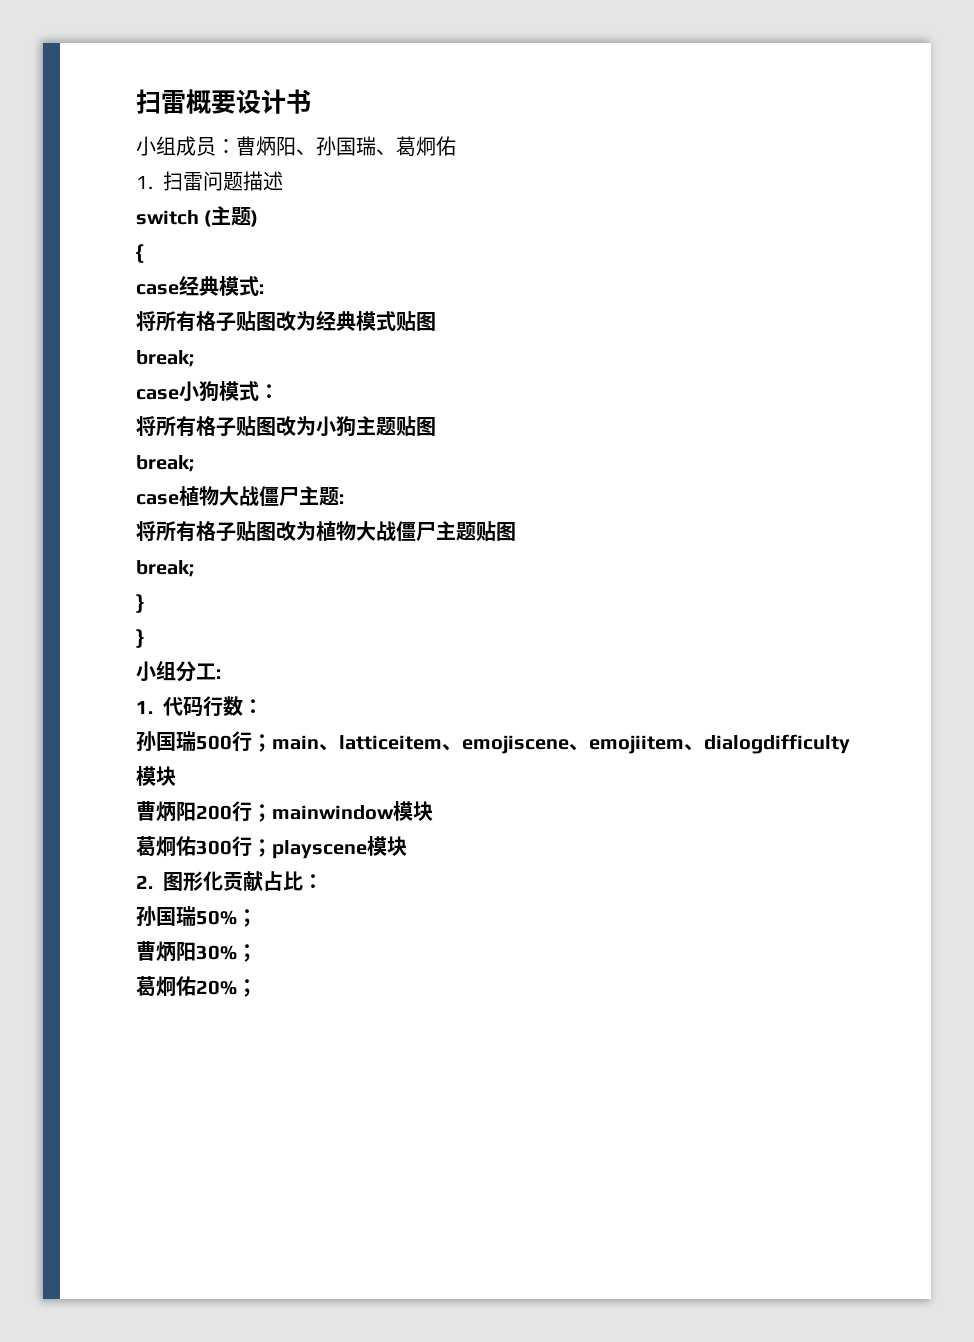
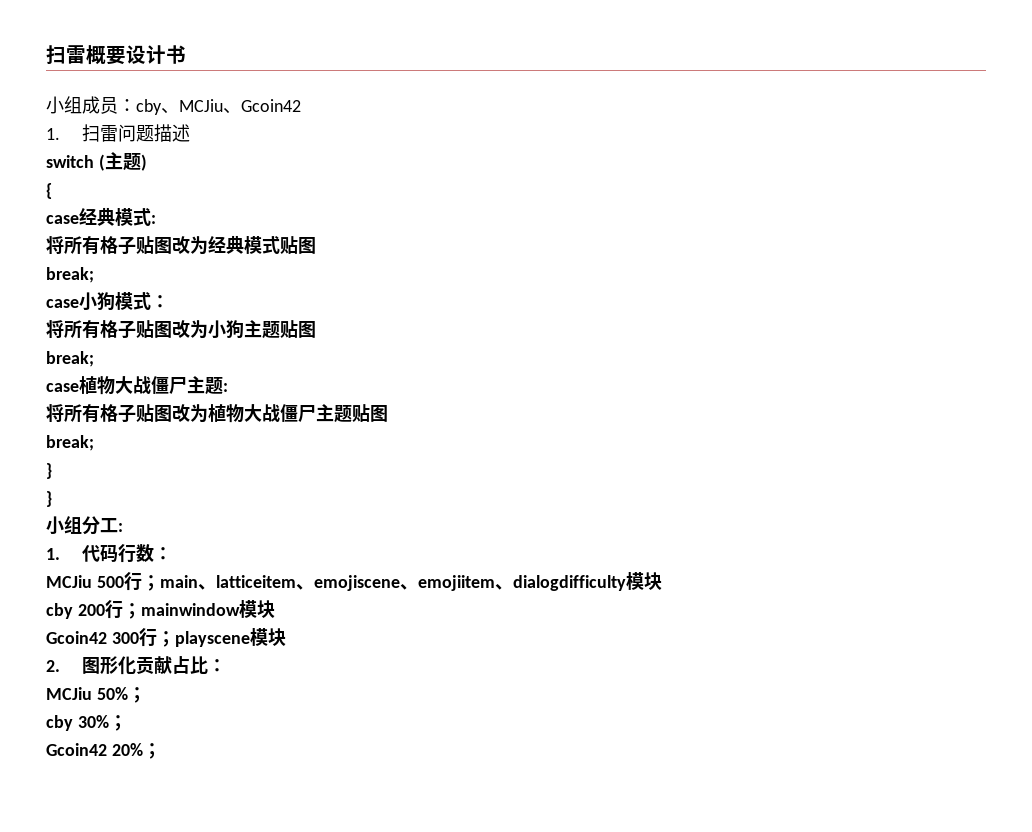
- 小组成员：曹炳阳、孙国瑞、葛炯佑
+ 小组成员：cby、MCJiu、Gcoin42
- 孙国瑞500行；main、latticeitem、emojiscene、emojiitem、dialogdifficulty模块
+ MCJiu 500行；main、latticeitem、emojiscene、emojiitem、dialogdifficulty模块
- 曹炳阳200行；mainwindow模块
+ cby 200行；mainwindow模块
- 葛炯佑300行；playscene模块
+ Gcoin42 300行；playscene模块
- 孙国瑞50%；
+ MCJiu 50%；
- 曹炳阳30%；
+ cby 30%；
- 葛炯佑20%；
+ Gcoin42 20%；

